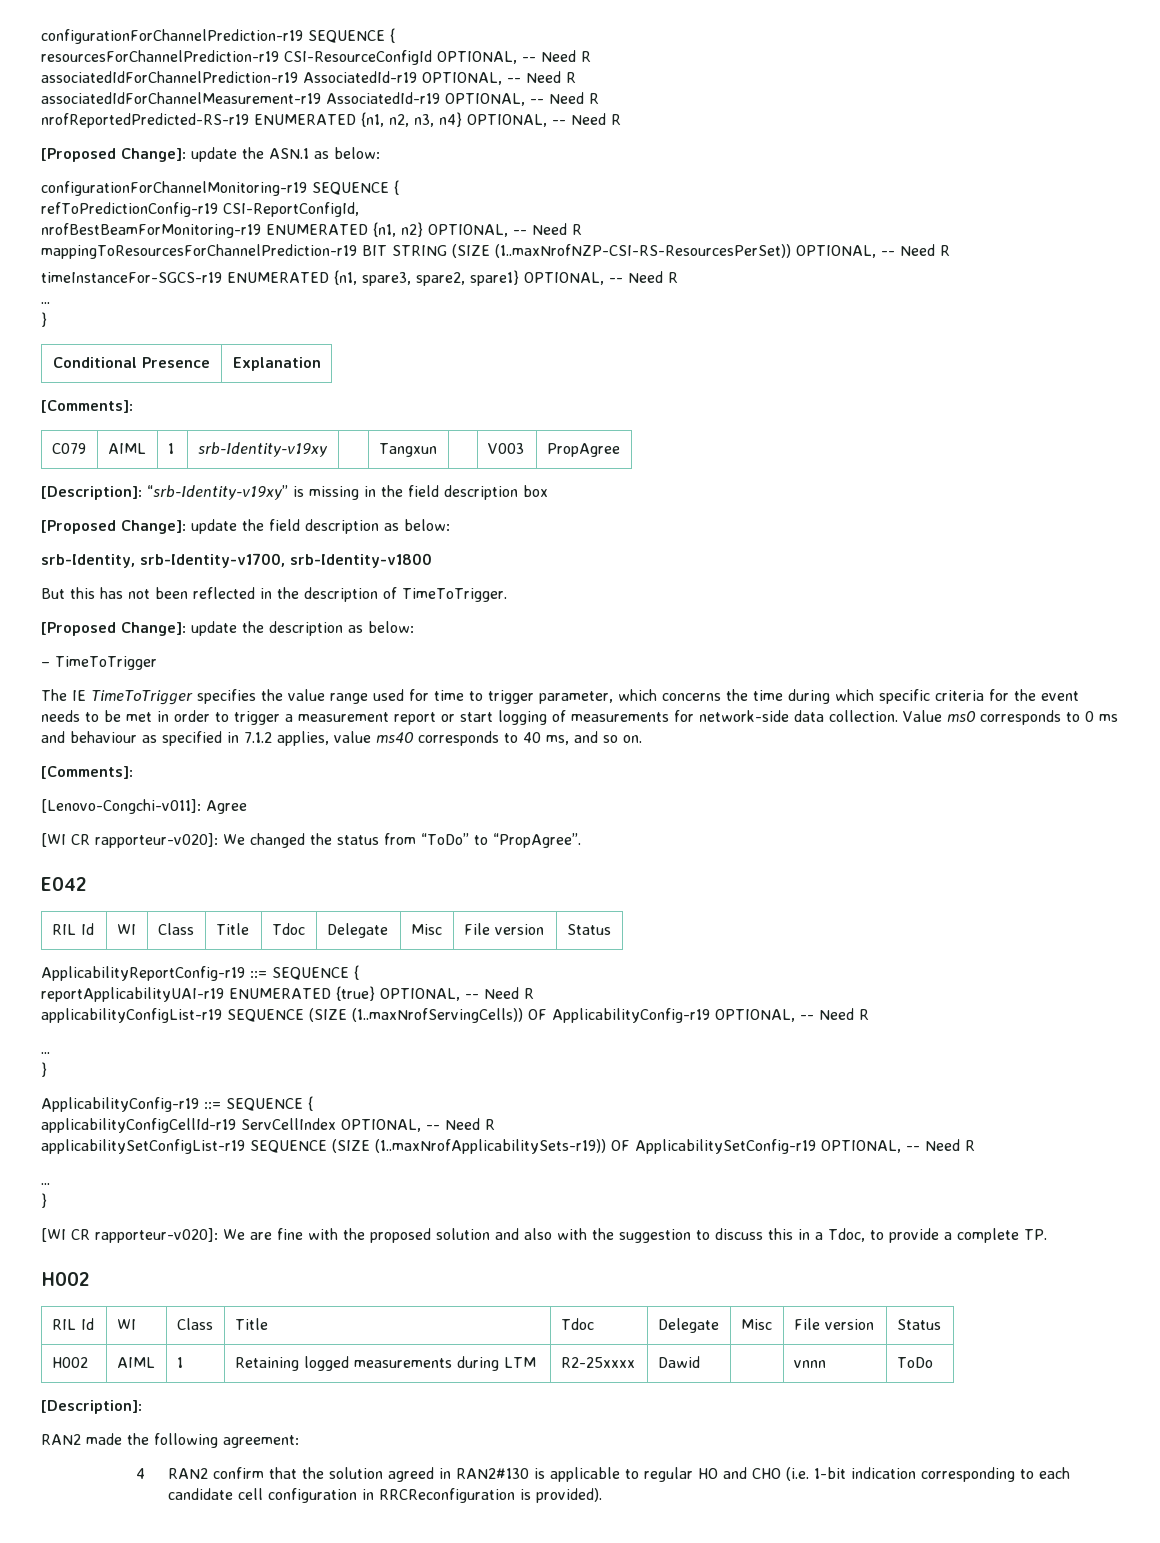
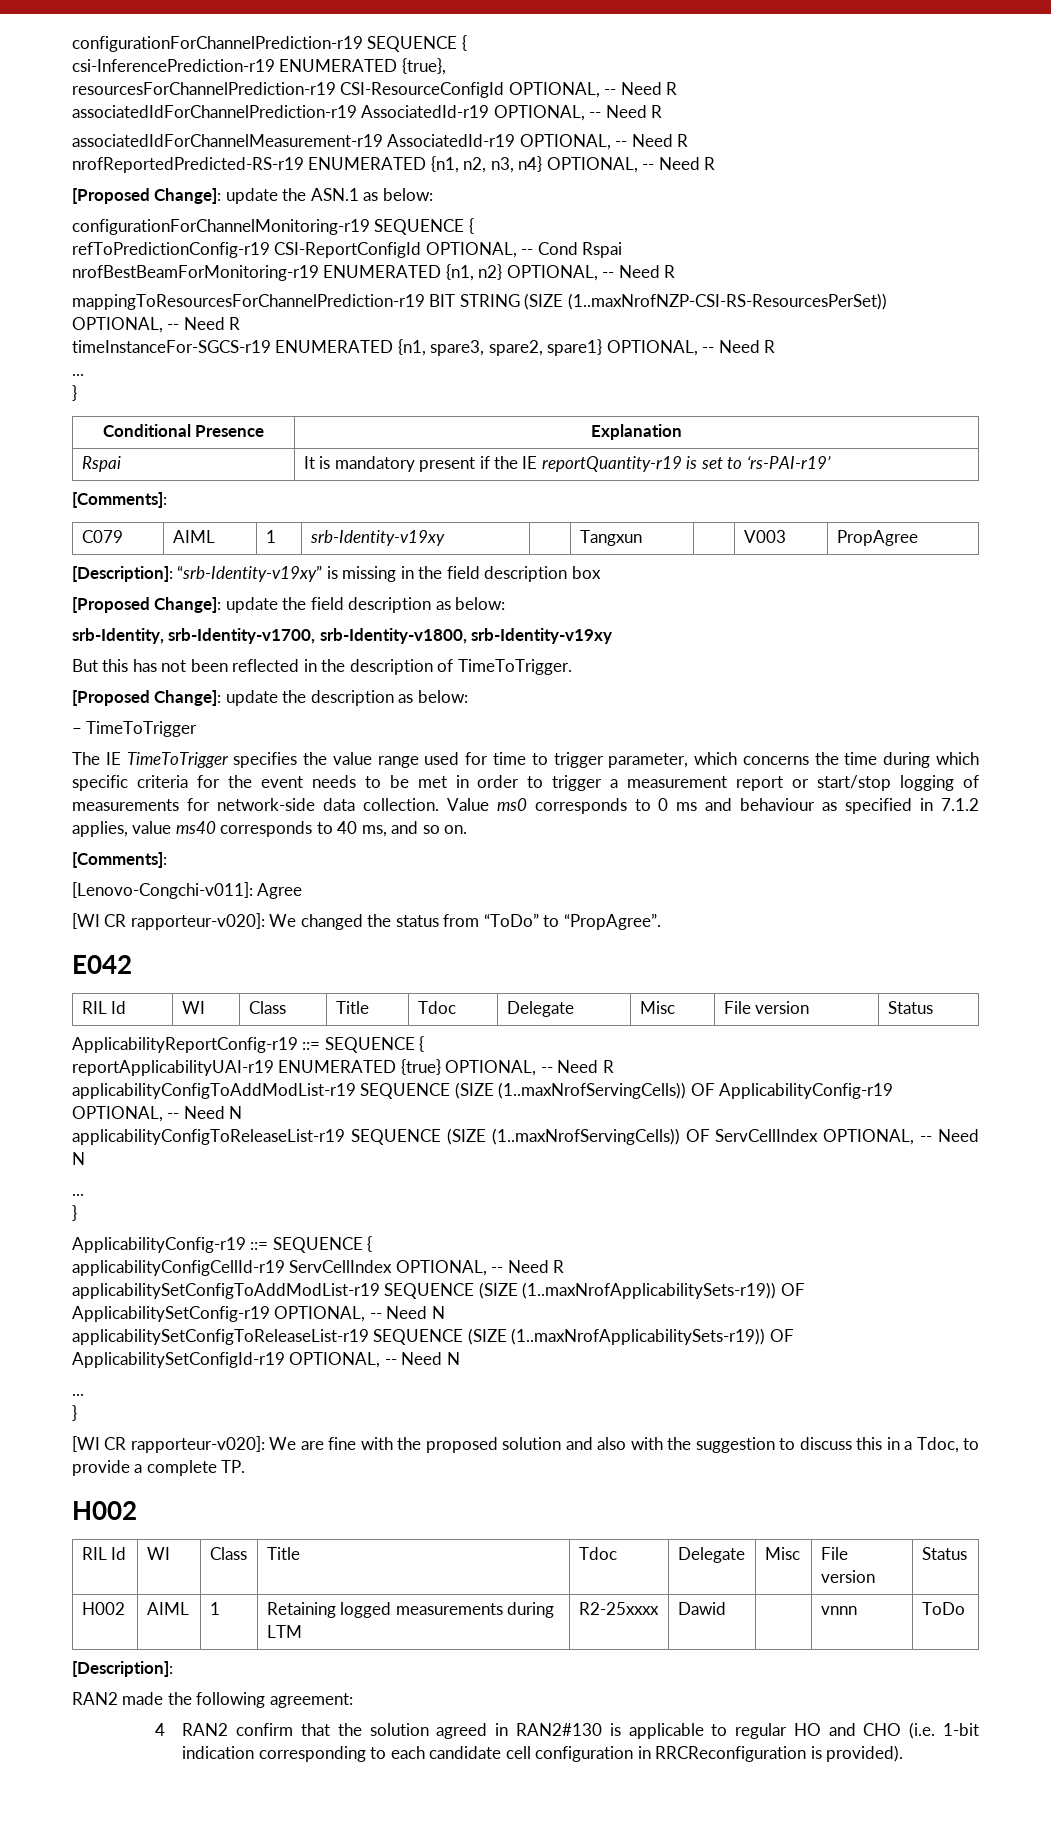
+ csi-InferencePrediction-r19 ENUMERATED {true},
- refToPredictionConfig-r19 CSI-ReportConfigId,
+ refToPredictionConfig-r19 CSI-ReportConfigId OPTIONAL, -- Cond Rspai
+ Rspai | It is mandatory present if the IE reportQuantity-r19 is set to ‘rs-PAI-r19’
- srb-Identity, srb-Identity-v1700, srb-Identity-v1800
+ srb-Identity, srb-Identity-v1700, srb-Identity-v1800, srb-Identity-v19xy
- The IE TimeToTrigger specifies the value range used for time to trigger parameter, which concerns the time during which specific criteria for the event needs to be met in order to trigger a measurement report or start logging of measurements for network-side data collection.
+ The IE TimeToTrigger specifies the value range used for time to trigger parameter, which concerns the time during which specific criteria for the event needs to be met in order to trigger a measurement report or start/stop logging of measurements for network-side data collection.
- applicabilityConfigList-r19 SEQUENCE (SIZE (1..maxNrofServingCells)) OF ApplicabilityConfig-r19 OPTIONAL, -- Need R
+ applicabilityConfigToAddModList-r19 SEQUENCE (SIZE (1..maxNrofServingCells)) OF ApplicabilityConfig-r19 OPTIONAL, -- Need N
+ applicabilityConfigToReleaseList-r19 SEQUENCE (SIZE (1..maxNrofServingCells)) OF ServCellIndex OPTIONAL, -- Need N
- applicabilitySetConfigList-r19 SEQUENCE (SIZE (1..maxNrofApplicabilitySets-r19)) OF ApplicabilitySetConfig-r19 OPTIONAL, -- Need R
+ applicabilitySetConfigToAddModList-r19 SEQUENCE (SIZE (1..maxNrofApplicabilitySets-r19)) OF ApplicabilitySetConfig-r19 OPTIONAL, -- Need N
+ applicabilitySetConfigToReleaseList-r19 SEQUENCE (SIZE (1..maxNrofApplicabilitySets-r19)) OF ApplicabilitySetConfigId-r19 OPTIONAL, -- Need N

